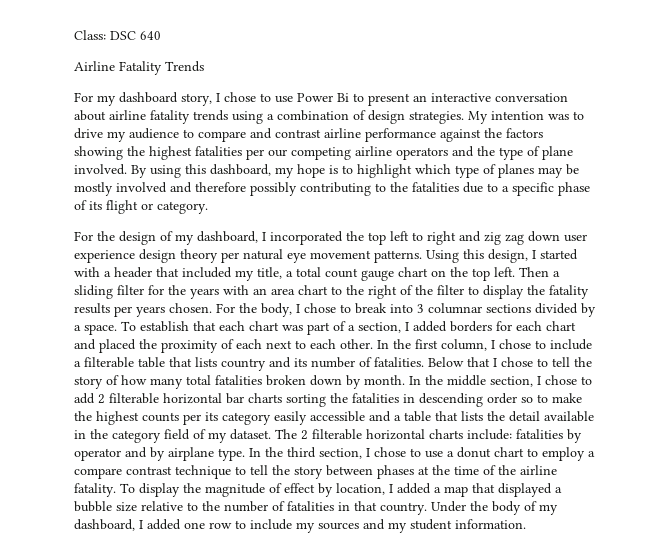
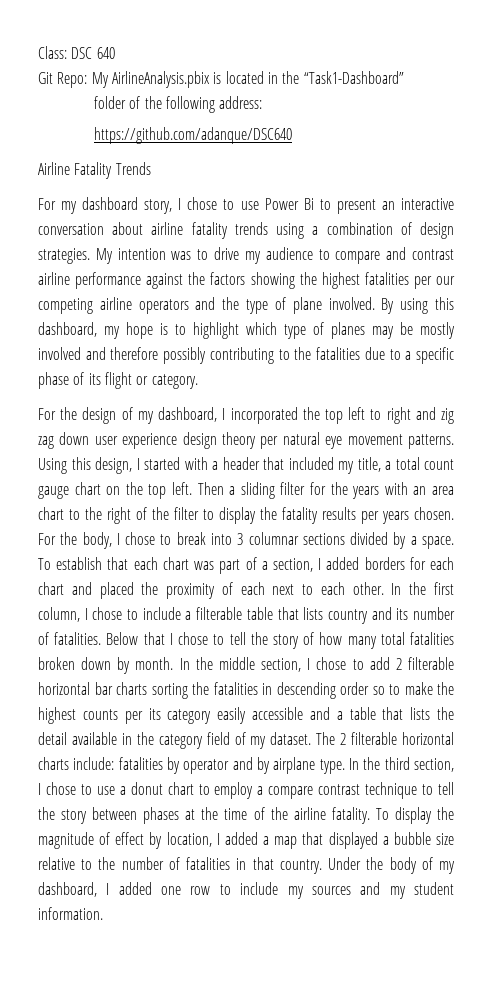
+ Git Repo: My AirlineAnalysis.pbix is located in the “Task1-Dashboard”
+ folder of the following address:
+ https://github.com/adanque/DSC640

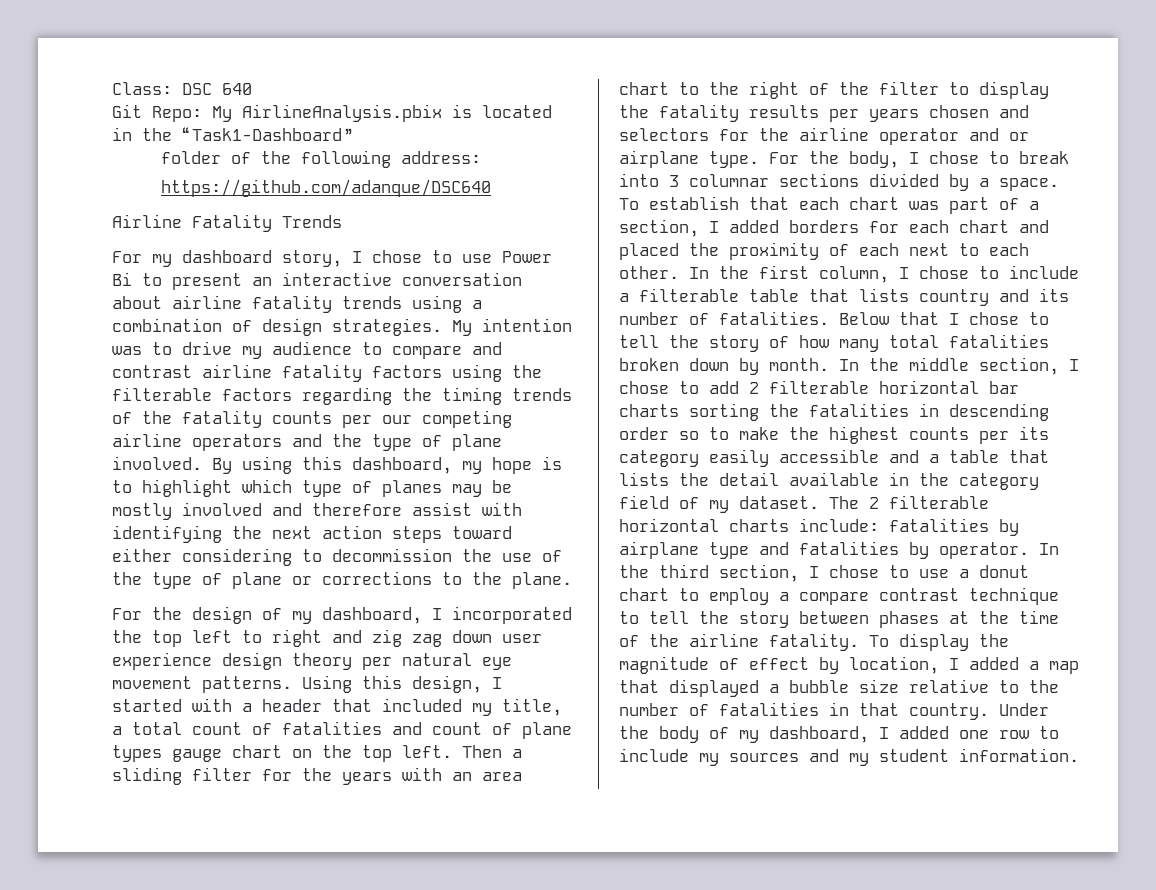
- My intention was to drive my audience to compare and contrast airline performance against the factors showing the highest fatalities per our competing airline operators and the type of plane involved.
+ My intention was to drive my audience to compare and contrast airline fatality factors using the filterable factors regarding the timing trends of the fatality counts per our competing airline operators and the type of plane involved.
- By using this dashboard, my hope is to highlight which type of planes may be mostly involved and therefore possibly contributing to the fatalities due to a specific phase of its flight or category.
+ By using this dashboard, my hope is to highlight which type of planes may be mostly involved and therefore assist with identifying the next action steps toward either considering to decommission the use of the type of plane or corrections to the plane.
- Using this design, I started with a header that included my title, a total count gauge chart on the top left.
+ Using this design, I started with a header that included my title, a total count of fatalities and count of plane types gauge chart on the top left.
- Then a sliding filter for the years with an area chart to the right of the filter to display the fatality results per years chosen.
+ Then a sliding filter for the years with an area chart to the right of the filter to display the fatality results per years chosen and selectors for the airline operator and or airplane type.
- The 2 filterable horizontal charts include: fatalities by operator and by airplane type.
+ The 2 filterable horizontal charts include: fatalities by airplane type and fatalities by operator.

